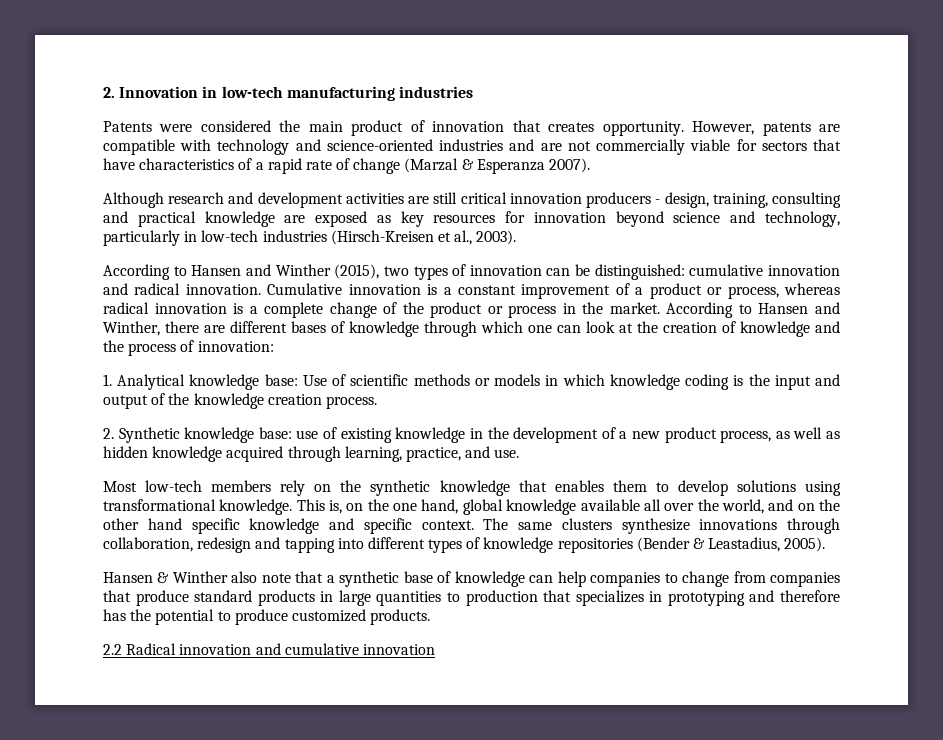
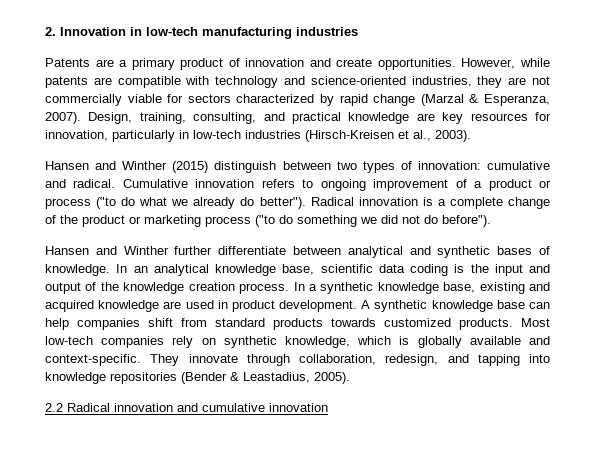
- Patents were considered the main product of innovation that creates opportunity. However, patents are compatible with technology and science-oriented industries and are not commercially viable for sectors that have characteristics of a rapid rate of change (Marzal & Esperanza 2007).
- Although research and development activities are still critical innovation producers - design, training, consulting and practical knowledge are exposed as key resources for innovation beyond science and technology, particularly in low-tech industries (Hirsch-Kreisen et al., 2003).
+ Patents are a primary product of innovation and create opportunities. However, while patents are compatible with technology and science-oriented industries, they are not commercially viable for sectors characterized by rapid change (Marzal & Esperanza, 2007). Design, training, consulting, and practical knowledge are key resources for innovation, particularly in low-tech industries (Hirsch-Kreisen et al., 2003).
- According to Hansen and Winther (2015), two types of innovation can be distinguished: cumulative innovation and radical innovation. Cumulative innovation is a constant improvement of a product or process, whereas radical innovation is a complete change of the product or process in the market. According to Hansen and Winther, there are different bases of knowledge through which one can look at the creation of knowledge and the process of innovation:
- 1. Analytical knowledge base: Use of scientific methods or models in which knowledge coding is the input and output of the knowledge creation process.
- 2. Synthetic knowledge base: use of existing knowledge in the development of a new product process, as well as hidden knowledge acquired through learning, practice, and use.
- Most low-tech members rely on the synthetic knowledge that enables them to develop solutions using transformational knowledge. This is, on the one hand, global knowledge available all over the world, and on the other hand specific knowledge and specific context. The same clusters synthesize innovations through collaboration, redesign and tapping into different types of knowledge repositories (Bender & Leastadius, 2005).
+ Hansen and Winther (2015) distinguish between two types of innovation: cumulative and radical. Cumulative innovation refers to ongoing improvement of a product or process ("to do what we already do better"). Radical innovation is a complete change of the product or marketing process ("to do something we did not do before").
+ Hansen and Winther further differentiate between analytical and synthetic bases of knowledge. In an analytical knowledge base, scientific data coding is the input and output of the knowledge creation process. In a synthetic knowledge base, existing and acquired knowledge are used in product development. A synthetic knowledge base can help companies shift from standard products towards customized products. Most low-tech companies rely on synthetic knowledge, which is globally available and context-specific. They innovate through collaboration, redesign, and tapping into knowledge repositories (Bender & Leastadius, 2005).
- Hansen & Winther also note that a synthetic base of knowledge can help companies to change from companies that produce standard products in large quantities to production that specializes in prototyping and therefore has the potential to produce customized products.

